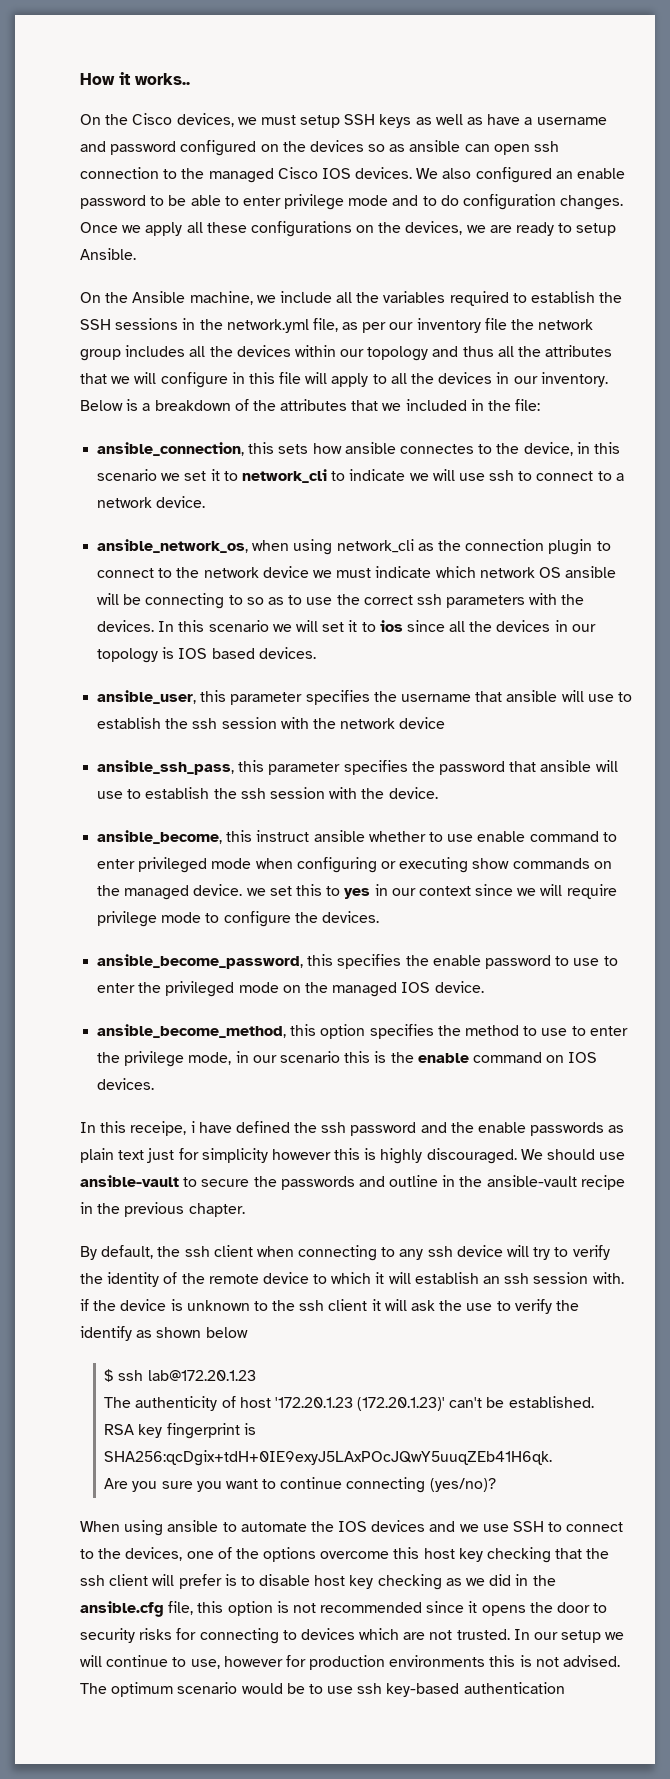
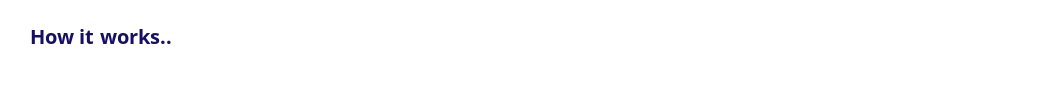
- On the Cisco devices, we must setup SSH keys as well as have a username and password configured on the devices so as ansible can open ssh connection to the managed Cisco IOS devices. We also configured an enable password to be able to enter privilege mode and to do configuration changes. Once we apply all these configurations on the devices, we are ready to setup Ansible.
- On the Ansible machine, we include all the variables required to establish the SSH sessions in the network.yml file, as per our inventory file the network group includes all the devices within our topology and thus all the attributes that we will configure in this file will apply to all the devices in our inventory. Below is a breakdown of the attributes that we included in the file:
- ansible_connection, this sets how ansible connectes to the device, in this scenario we set it to network_cli to indicate we will use ssh to connect to a network device.
- ansible_network_os, when using network_cli as the connection plugin to connect to the network device we must indicate which network OS ansible will be connecting to so as to use the correct ssh parameters with the devices. In this scenario we will set it to ios since all the devices in our topology is IOS based devices.
- ansible_user, this parameter specifies the username that ansible will use to establish the ssh session with the network device
- ansible_ssh_pass, this parameter specifies the password that ansible will use to establish the ssh session with the device.
- ansible_become, this instruct ansible whether to use enable command to enter privileged mode when configuring or executing show commands on the managed device. we set this to yes in our context since we will require privilege mode to configure the devices.
- ansible_become_password, this specifies the enable password to use to enter the privileged mode on the managed IOS device.
- ansible_become_method, this option specifies the method to use to enter the privilege mode, in our scenario this is the enable command on IOS devices.
- In this receipe, i have defined the ssh password and the enable passwords as plain text just for simplicity however this is highly discouraged. We should use ansible-vault to secure the passwords and outline in the ansible-vault recipe in the previous chapter.
- By default, the ssh client when connecting to any ssh device will try to verify the identity of the remote device to which it will establish an ssh session with. if the device is unknown to the ssh client it will ask the use to verify the identify as shown below
- $ ssh lab@172.20.1.23
- The authenticity of host '172.20.1.23 (172.20.1.23)' can't be established.
- RSA key fingerprint is SHA256:qcDgix+tdH+0IE9exyJ5LAxPOcJQwY5uuqZEb41H6qk.
- Are you sure you want to continue connecting (yes/no)?
- When using ansible to automate the IOS devices and we use SSH to connect to the devices, one of the options overcome this host key checking that the ssh client will prefer is to disable host key checking as we did in the ansible.cfg file, this option is not recommended since it opens the door to security risks for connecting to devices which are not trusted. In our setup we will continue to use, however for production environments this is not advised. The optimum scenario would be to use ssh key-based authentication

